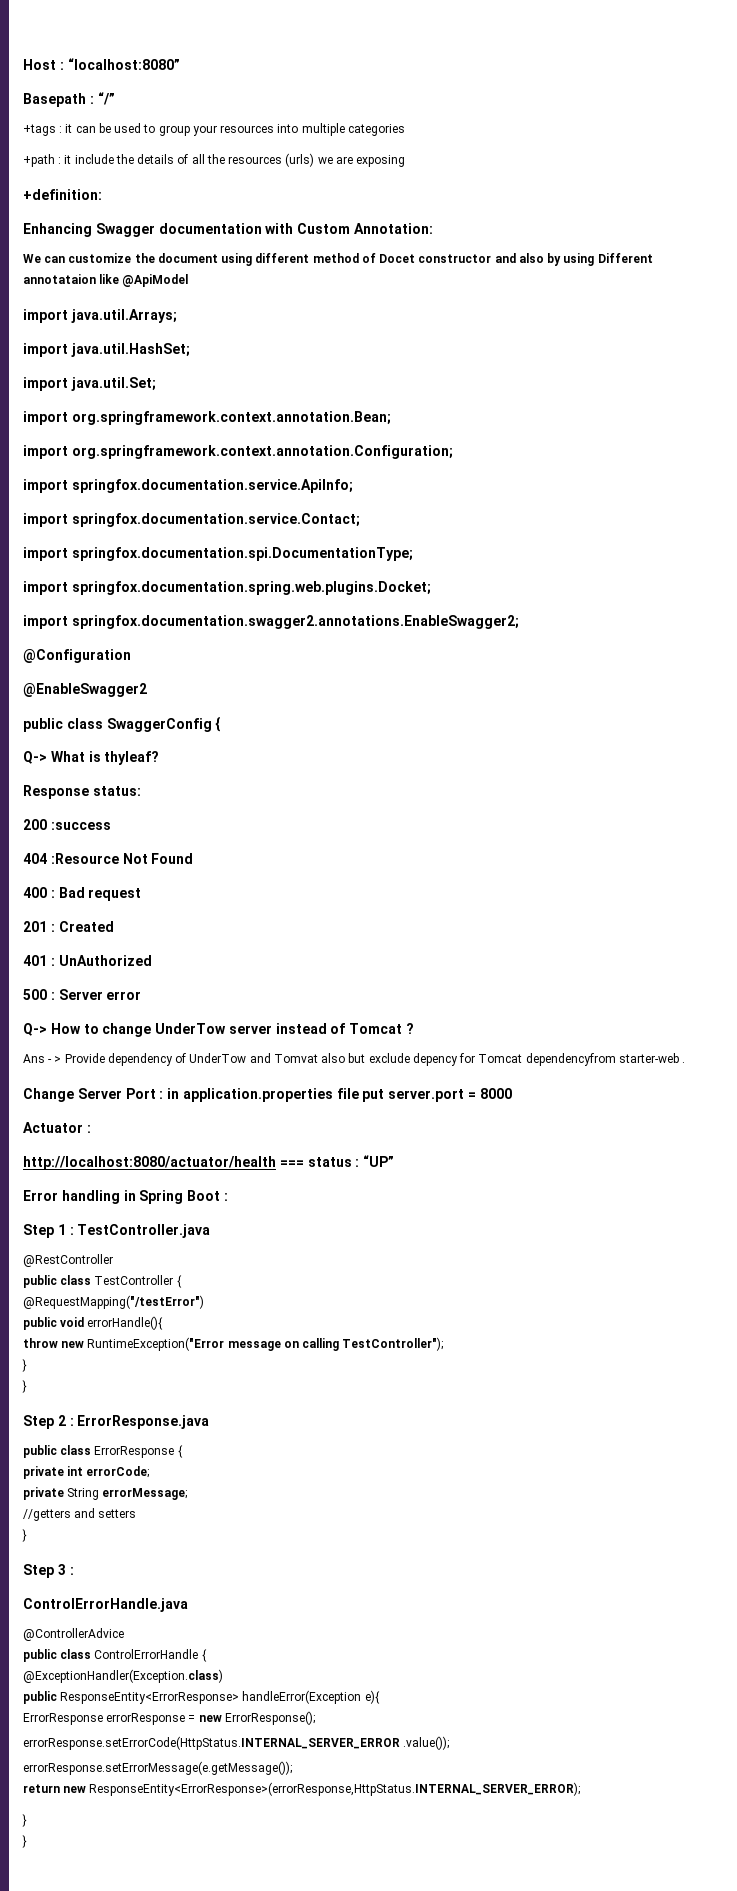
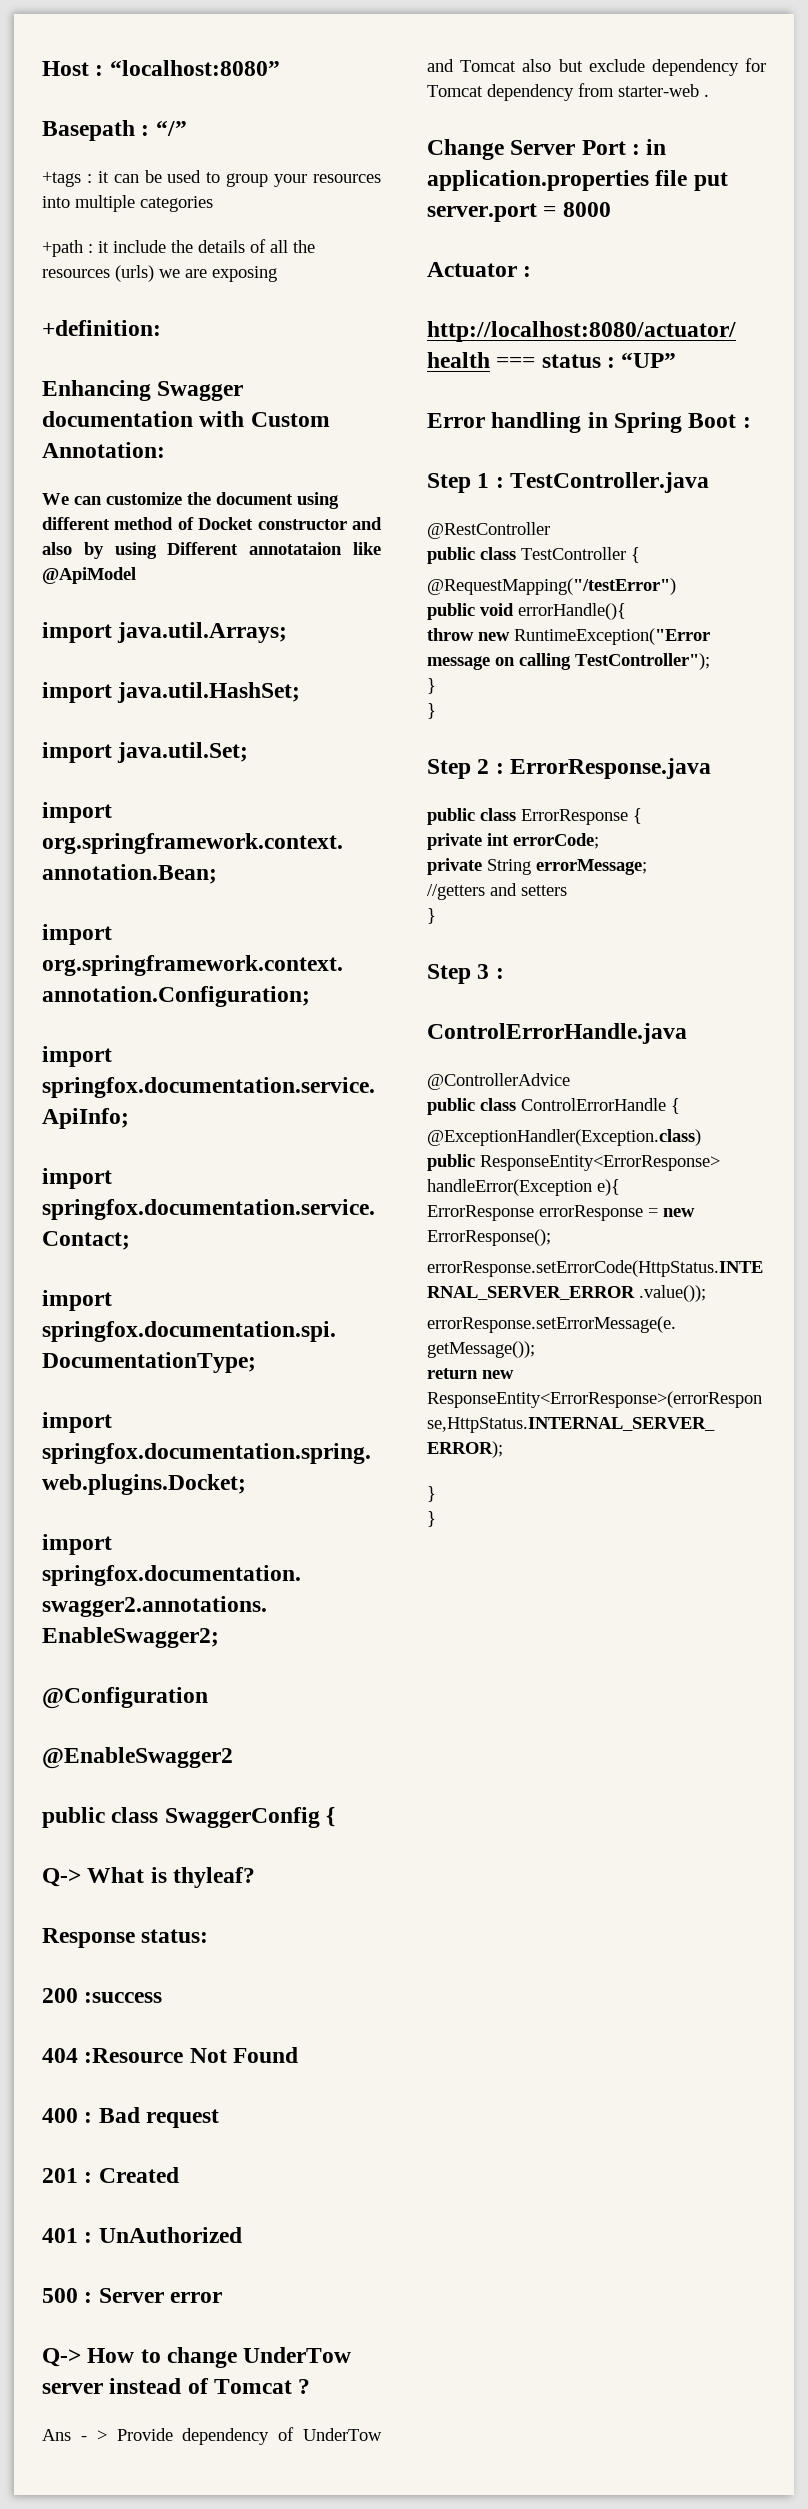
- We can customize the document using different method of Docet constructor and also by using Different annotataion like @ApiModel
+ We can customize the document using different method of Docket constructor and also by using Different annotataion like @ApiModel
- Ans - > Provide dependency of UnderTow and Tomvat also but exclude depency for Tomcat dependencyfrom starter-web .
+ Ans - > Provide dependency of UnderTow and Tomcat also but exclude dependency for Tomcat dependency from starter-web .

